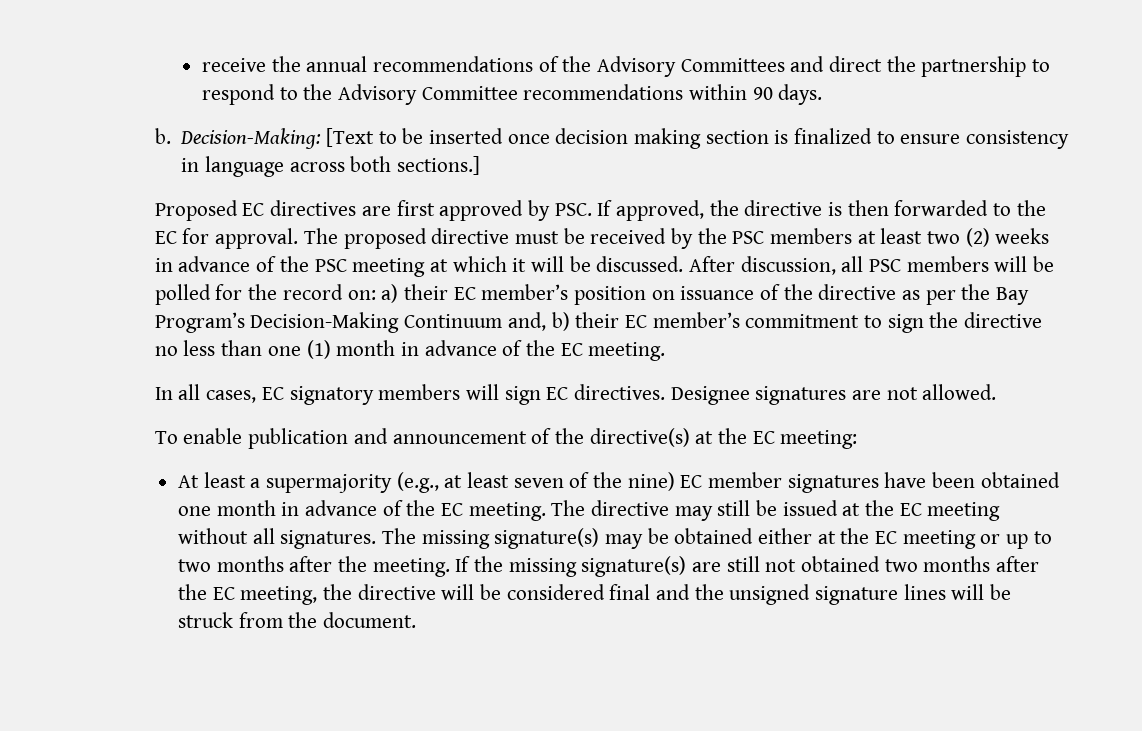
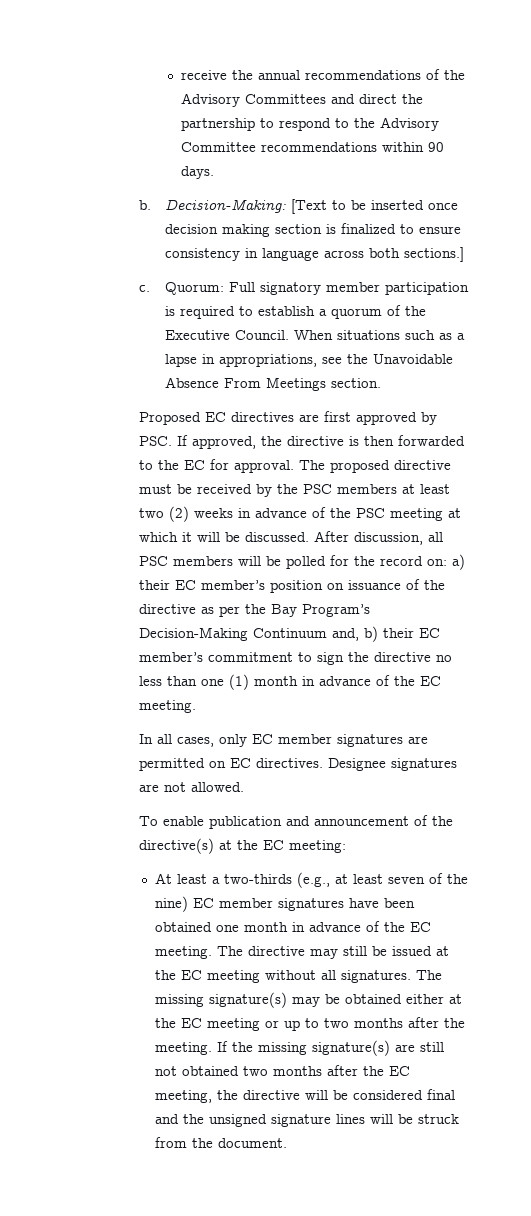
+ c. Quorum: Full signatory member participation is required to establish a quorum of the Executive Council. When situations such as a lapse in appropriations, see the Unavoidable Absence From Meetings section.
- In all cases, EC signatory members will sign EC directives.
+ In all cases, only EC member signatures are permitted on EC directives.
- At least a supermajority (e.g., at least seven of the nine) EC member signatures have been obtained one month in advance of the EC meeting.
+ At least a two-thirds (e.g., at least seven of the nine) EC member signatures have been obtained one month in advance of the EC meeting.

